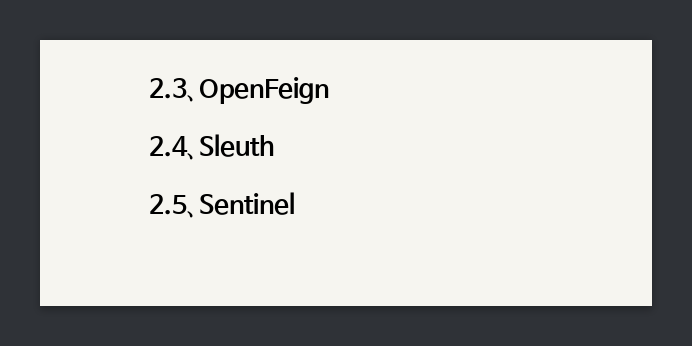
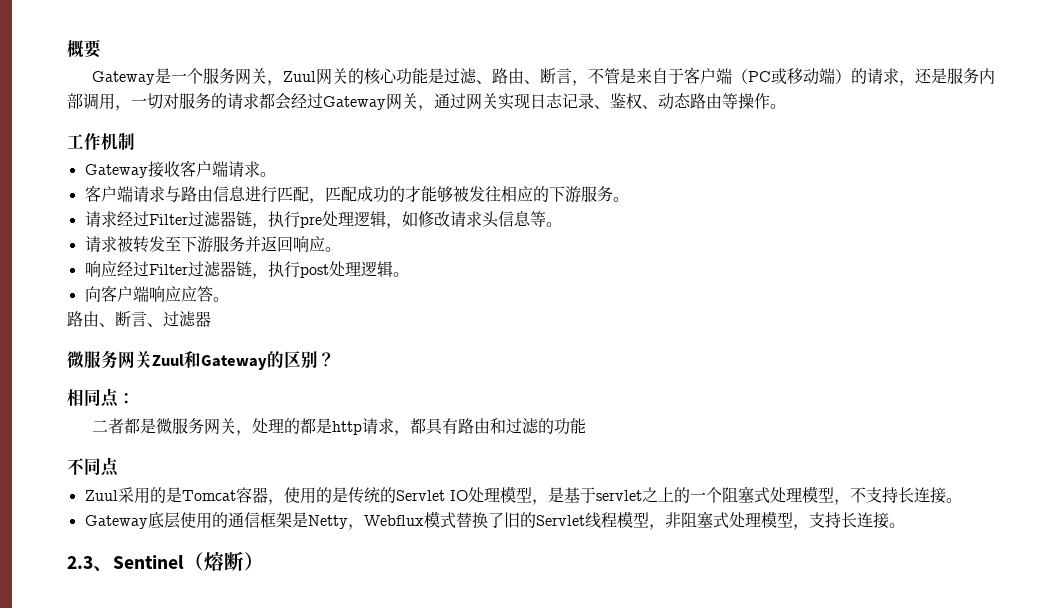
- 2.3、OpenFeign
- 2.4、Sleuth
- 2.5、Sentinel
+ 概要
+ Gateway是一个服务网关，Zuul网关的核心功能是过滤、路由、断言，不管是来自于客户端（PC或移动端）的请求，还是服务内部调用，一切对服务的请求都会经过Gateway网关，通过网关实现日志记录、鉴权、动态路由等操作。
+ 工作机制
+ Gateway接收客户端请求。
+ 客户端请求与路由信息进行匹配，匹配成功的才能够被发往相应的下游服务。
+ 请求经过Filter过滤器链，执行pre处理逻辑，如修改请求头信息等。
+ 请求被转发至下游服务并返回响应。
+ 响应经过Filter过滤器链，执行post处理逻辑。
+ 向客户端响应应答。
+ 路由、断言、过滤器
+ 微服务网关Zuul和Gateway的区别？
+ 相同点：
+ 二者都是微服务网关，处理的都是http请求，都具有路由和过滤的功能
+ 不同点
+ Zuul采用的是Tomcat容器，使用的是传统的Servlet IO处理模型，是基于servlet之上的一个阻塞式处理模型，不支持长连接。
+ Gateway底层使用的通信框架是Netty，Webflux模式替换了旧的Servlet线程模型，非阻塞式处理模型，支持长连接。
+ 2.3、Sentinel（熔断）

